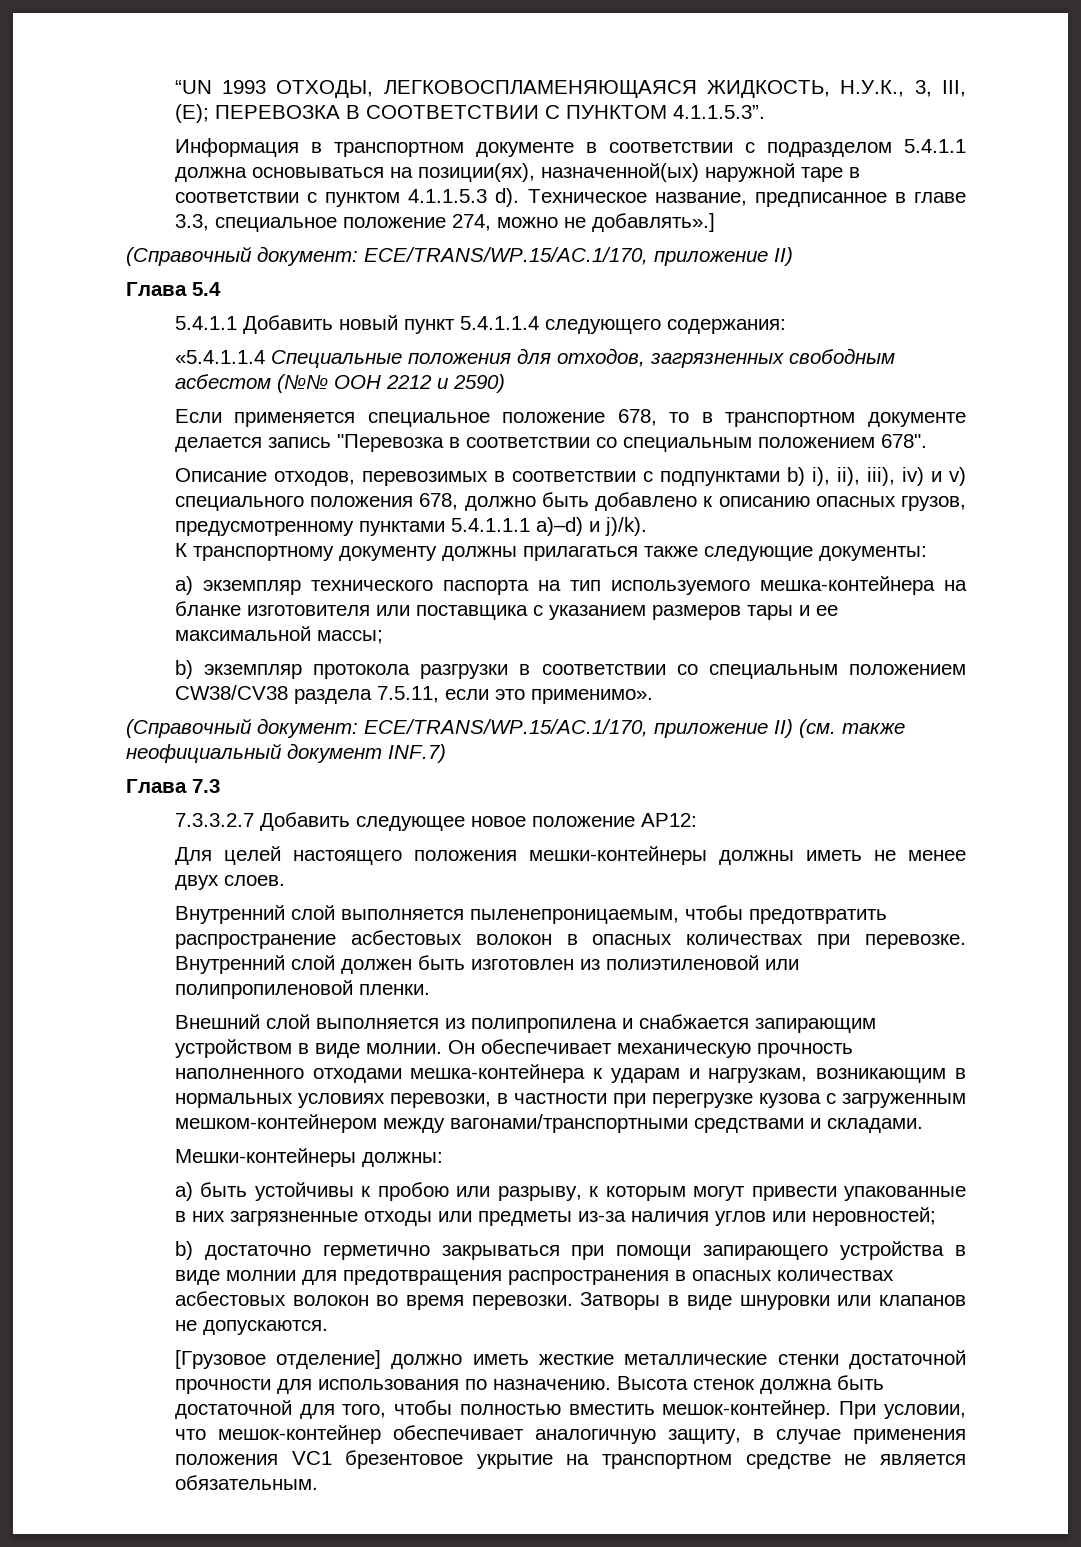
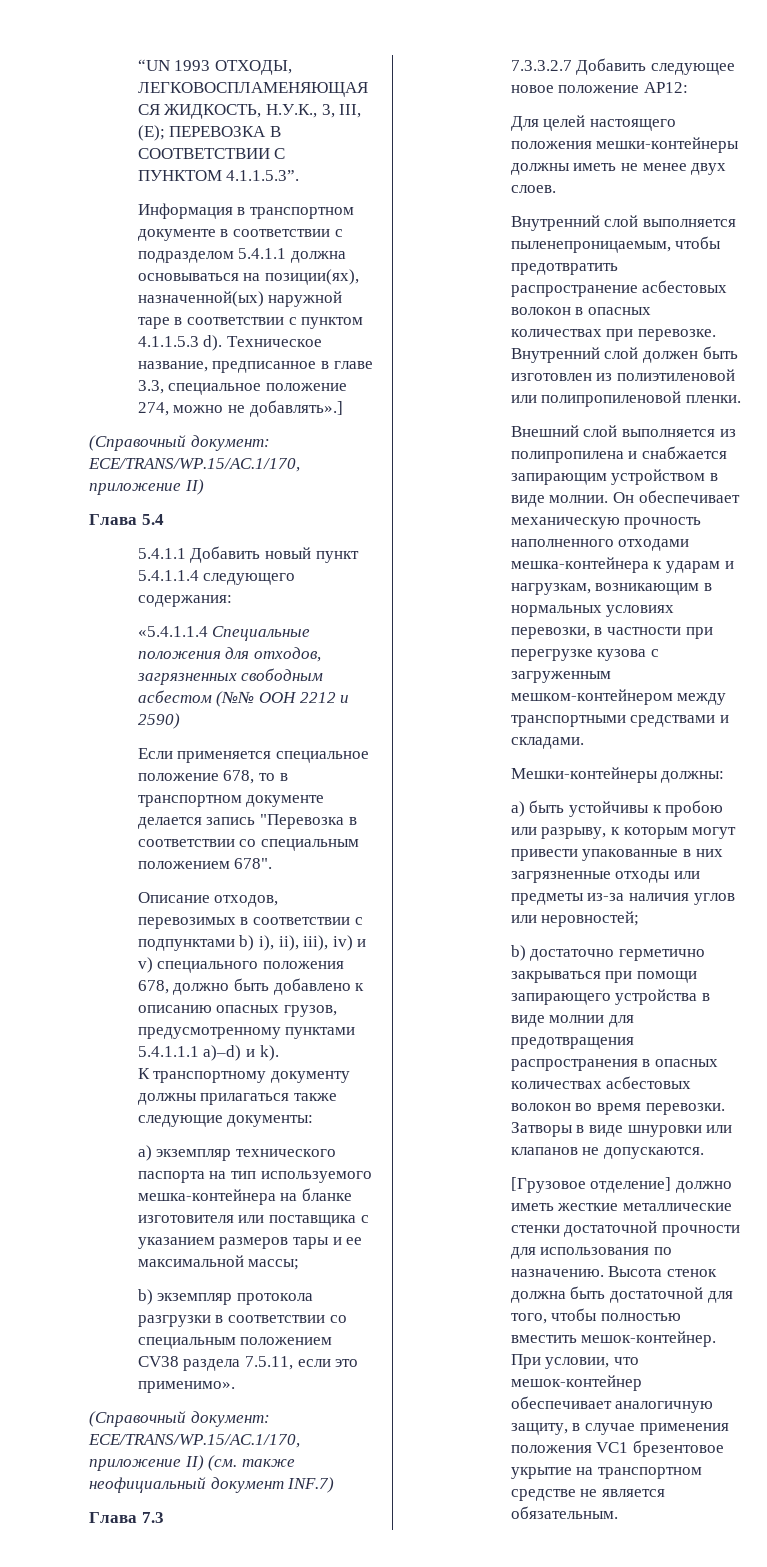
- Описание отходов, перевозимых в соответствии с подпунктами b) i), ii), iii), iv) и v) специального положения 678, должно быть добавлено к описанию опасных грузов, предусмотренному пунктами 5.4.1.1.1 a)–d) и j)/k).
+ Описание отходов, перевозимых в соответствии с подпунктами b) i), ii), iii), iv) и v) специального положения 678, должно быть добавлено к описанию опасных грузов, предусмотренному пунктами 5.4.1.1.1 a)–d) и k).
- b) экземпляр протокола разгрузки в соответствии со специальным положением CW38/CV38 раздела 7.5.11, если это применимо».
+ b) экземпляр протокола разгрузки в соответствии со специальным положением CV38 раздела 7.5.11, если это применимо».
- Он обеспечивает механическую прочность наполненного отходами мешка-контейнера к ударам и нагрузкам, возникающим в нормальных условиях перевозки, в частности при перегрузке кузова с загруженным мешком-контейнером между вагонами/транспортными средствами и складами.
+ Он обеспечивает механическую прочность наполненного отходами мешка-контейнера к ударам и нагрузкам, возникающим в нормальных условиях перевозки, в частности при перегрузке кузова с загруженным мешком-контейнером между транспортными средствами и складами.

